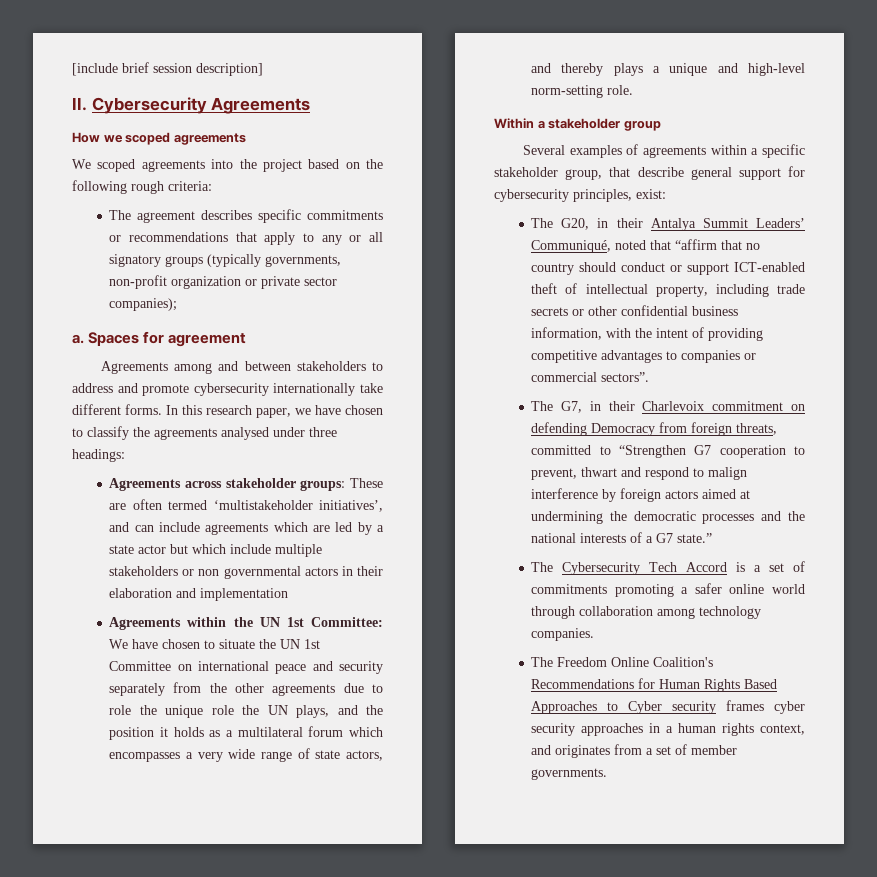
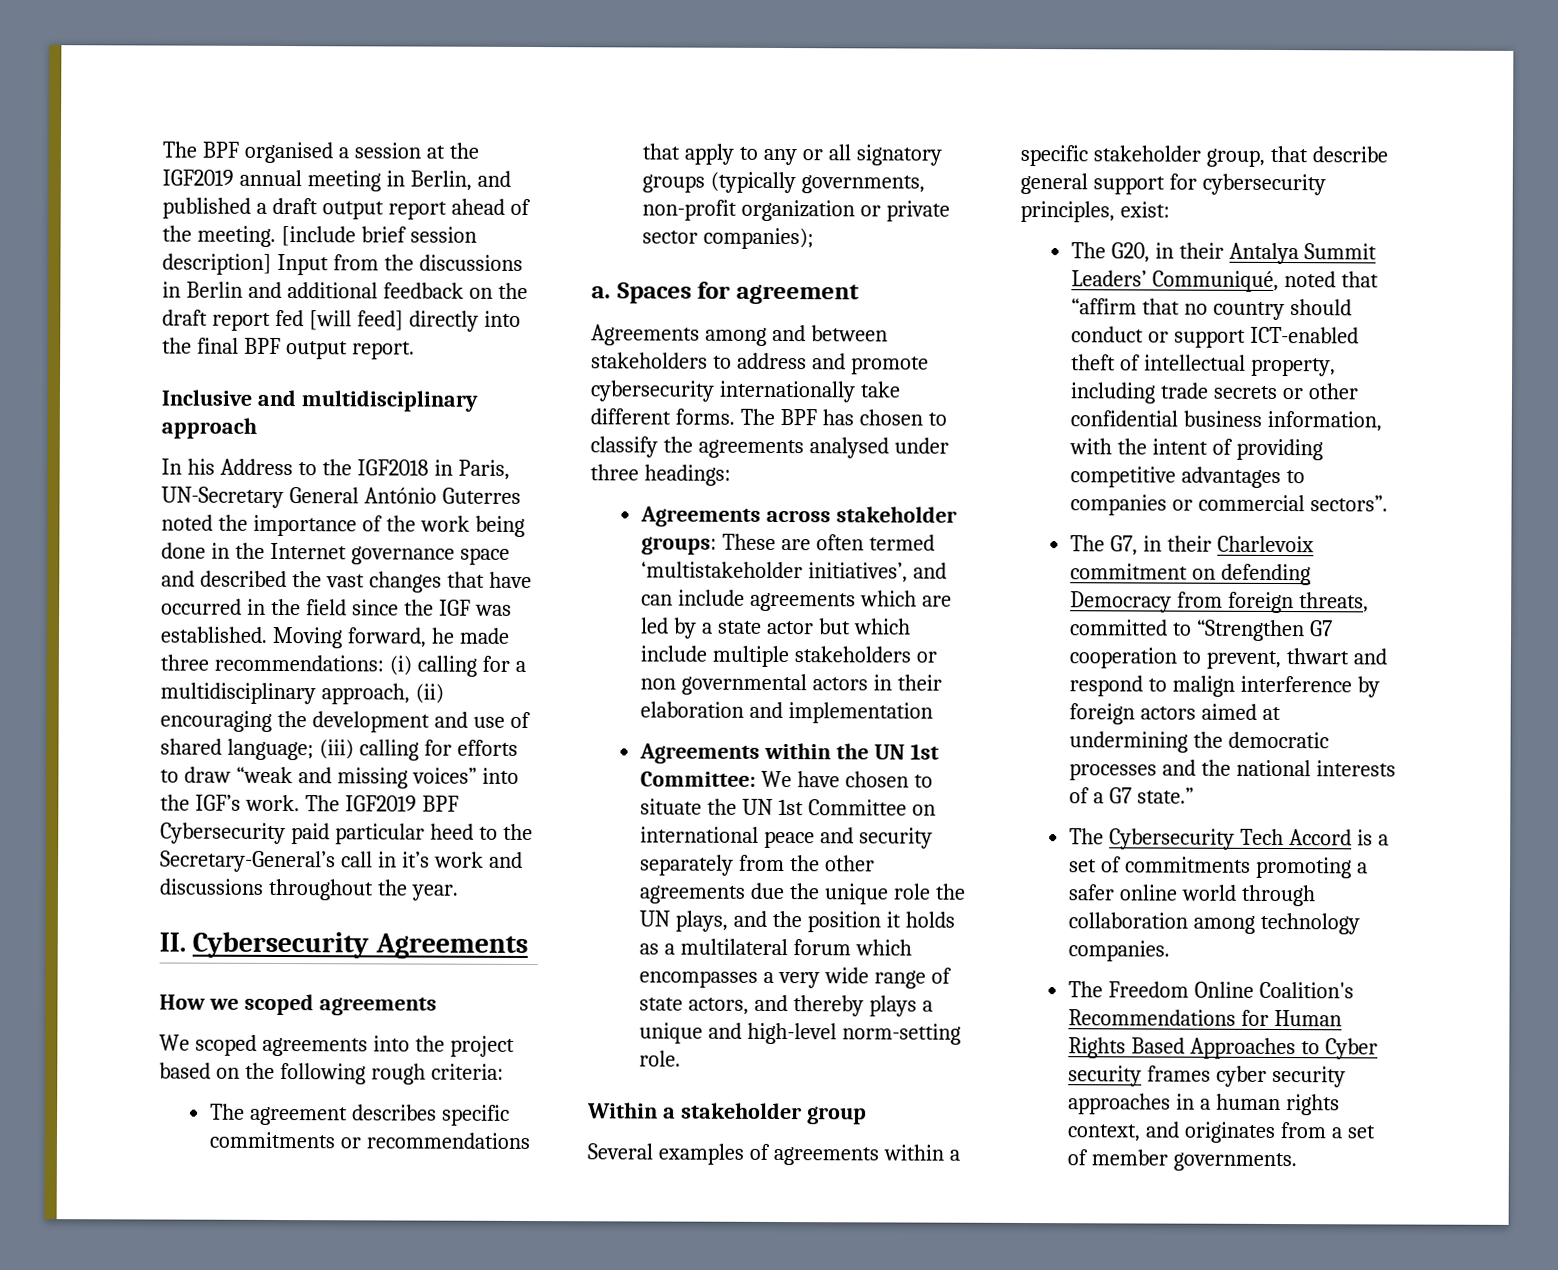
- [include brief session description]
+ The BPF organised a session at the IGF2019 annual meeting in Berlin, and published a draft output report ahead of the meeting. [include brief session description] Input from the discussions in Berlin and additional feedback on the draft report fed [will feed] directly into the final BPF output report.
+ Inclusive and multidisciplinary approach
+ In his Address to the IGF2018 in Paris, UN-Secretary General António Guterres noted the importance of the work being done in the Internet governance space and described the vast changes that have occurred in the field since the IGF was established. Moving forward, he made three recommendations: (i) calling for a multidisciplinary approach, (ii) encouraging the development and use of shared language; (iii) calling for efforts to draw “weak and missing voices” into the IGF’s work. The IGF2019 BPF Cybersecurity paid particular heed to the Secretary-General’s call in it’s work and discussions throughout the year.
- In this research paper, we have chosen to classify the agreements analysed under three headings:
+ The BPF has chosen to classify the agreements analysed under three headings:
- Agreements within the UN 1st Committee: We have chosen to situate the UN 1st Committee on international peace and security separately from the other agreements due to role the unique role the UN plays, and the position it holds as a multilateral forum which encompasses a very wide range of state actors, and thereby plays a unique and high-level norm-setting role.
+ Agreements within the UN 1st Committee: We have chosen to situate the UN 1st Committee on international peace and security separately from the other agreements due the unique role the UN plays, and the position it holds as a multilateral forum which encompasses a very wide range of state actors, and thereby plays a unique and high-level norm-setting role.

